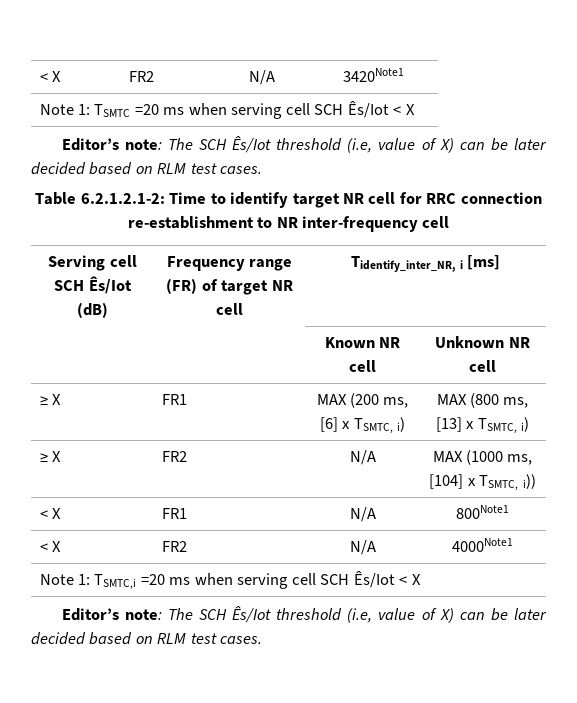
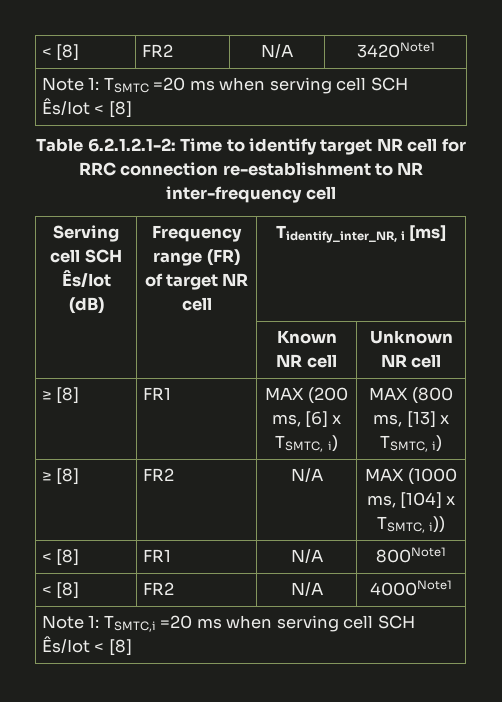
- < X | FR2 | N/A | 3420Note1
+ < [8] | FR2 | N/A | 3420Note1
- Note 1: TSMTC =20 ms when serving cell SCH Ês/Iot < X
- Editor’s note: The SCH Ês/Iot threshold (i.e, value of X) can be later decided based on RLM test cases.
+ Note 1: TSMTC =20 ms when serving cell SCH Ês/Iot < [8]
- ≥ X | FR1 | MAX (200 ms, [6] x TSMTC, i) | MAX (800 ms, [13] x TSMTC, i)
+ ≥ [8] | FR1 | MAX (200 ms, [6] x TSMTC, i) | MAX (800 ms, [13] x TSMTC, i)
- ≥ X | FR2 | N/A | MAX (1000 ms, [104] x TSMTC, i))
+ ≥ [8] | FR2 | N/A | MAX (1000 ms, [104] x TSMTC, i))
- < X | FR1 | N/A | 800Note1
+ < [8] | FR1 | N/A | 800Note1
- < X | FR2 | N/A | 4000Note1
+ < [8] | FR2 | N/A | 4000Note1
- Note 1: TSMTC,i =20 ms when serving cell SCH Ês/Iot < X
- Editor’s note: The SCH Ês/Iot threshold (i.e, value of X) can be later decided based on RLM test cases.
+ Note 1: TSMTC,i =20 ms when serving cell SCH Ês/Iot < [8]

